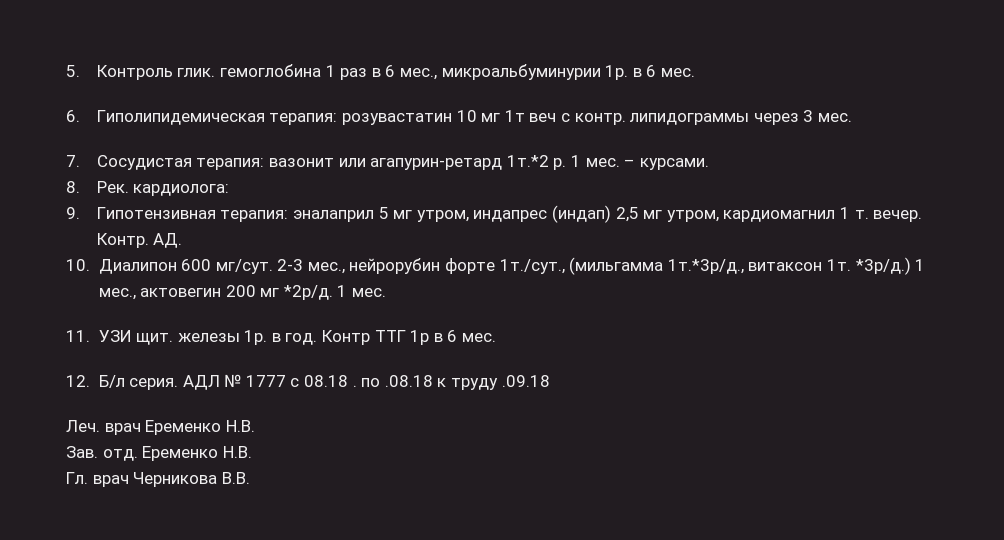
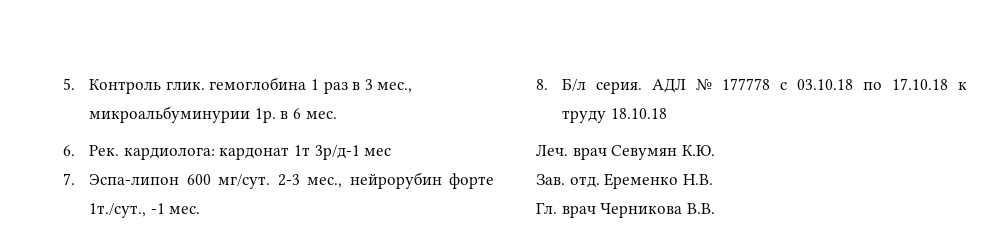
- 5. Контроль глик. гемоглобина 1 раз в 6 мес., микроальбуминурии 1р. в 6 мес.
+ 5. Контроль глик. гемоглобина 1 раз в 3 мес., микроальбуминурии 1р. в 6 мес.
- 6. Гиполипидемическая терапия: розувастатин 10 мг 1т веч с контр. липидограммы через 3 мес.
- 7. Сосудистая терапия: вазонит или агапурин-ретард 1т.*2 р. 1 мес. – курсами.
- 8. Рек. кардиолога:
- 9. Гипотензивная терапия: эналаприл 5 мг утром, индапрес (индап) 2,5 мг утром, кардиомагнил 1 т. вечер. Контр. АД.
- 10. Диалипон 600 мг/сут.
+ 6. Рек. кардиолога: кардонат 1т 3р/д-1 мес
+ 7. Эспа-липон 600 мг/сут.
- 2-3 мес., нейрорубин форте 1т./сут., (мильгамма 1т.*3р/д., витаксон 1т. *3р/д.) 1 мес., актовегин 200 мг *2р/д. 1 мес.
- 11. УЗИ щит. железы 1р. в год. Контр ТТГ 1р в 6 мес.
- 12. Б/л серия.
+ 2-3 мес., нейрорубин форте 1т./сут., -1 мес.
+ 8. Б/л серия.
- АДЛ № 1777 с 08.18 . по .08.18 к труду .09.18
+ АДЛ № 177778 с 03.10.18 по 17.10.18 к труду 18.10.18
- Леч. врач Еременко Н.В.
+ Леч. врач Севумян К.Ю.

